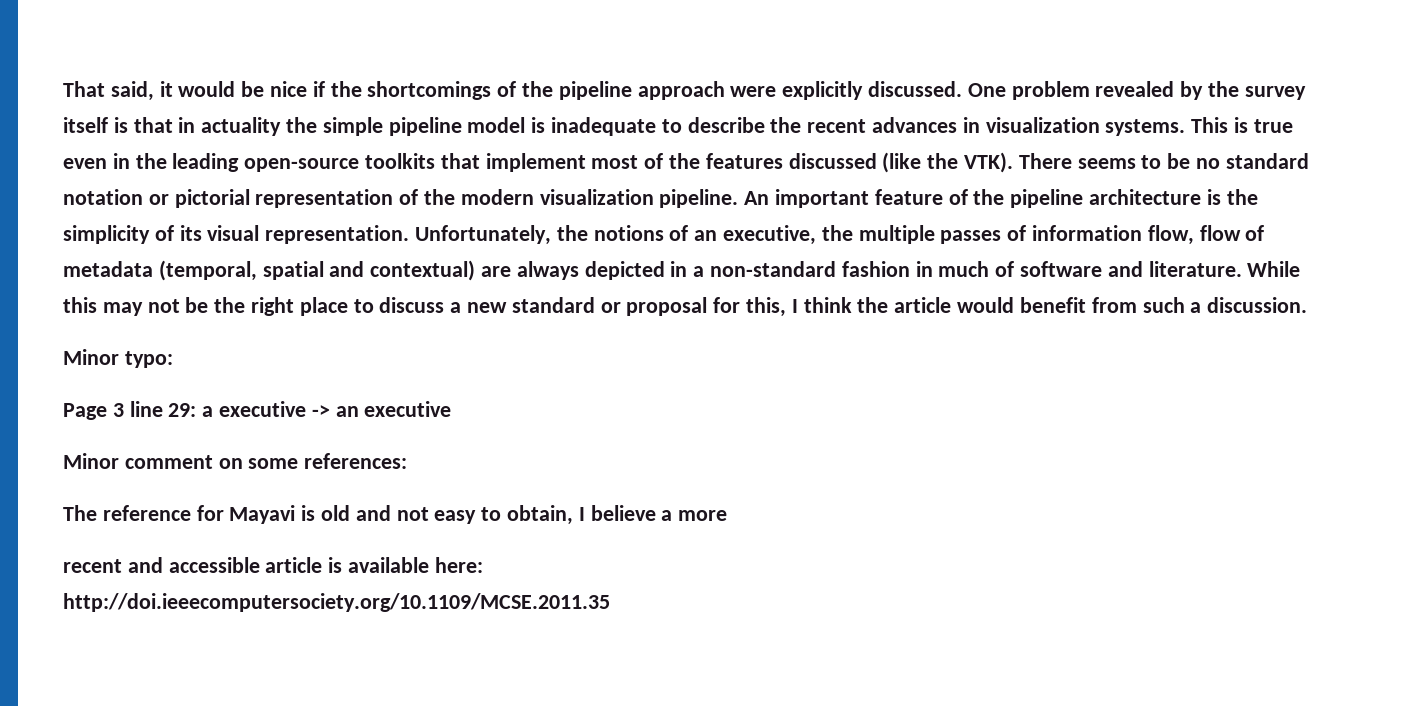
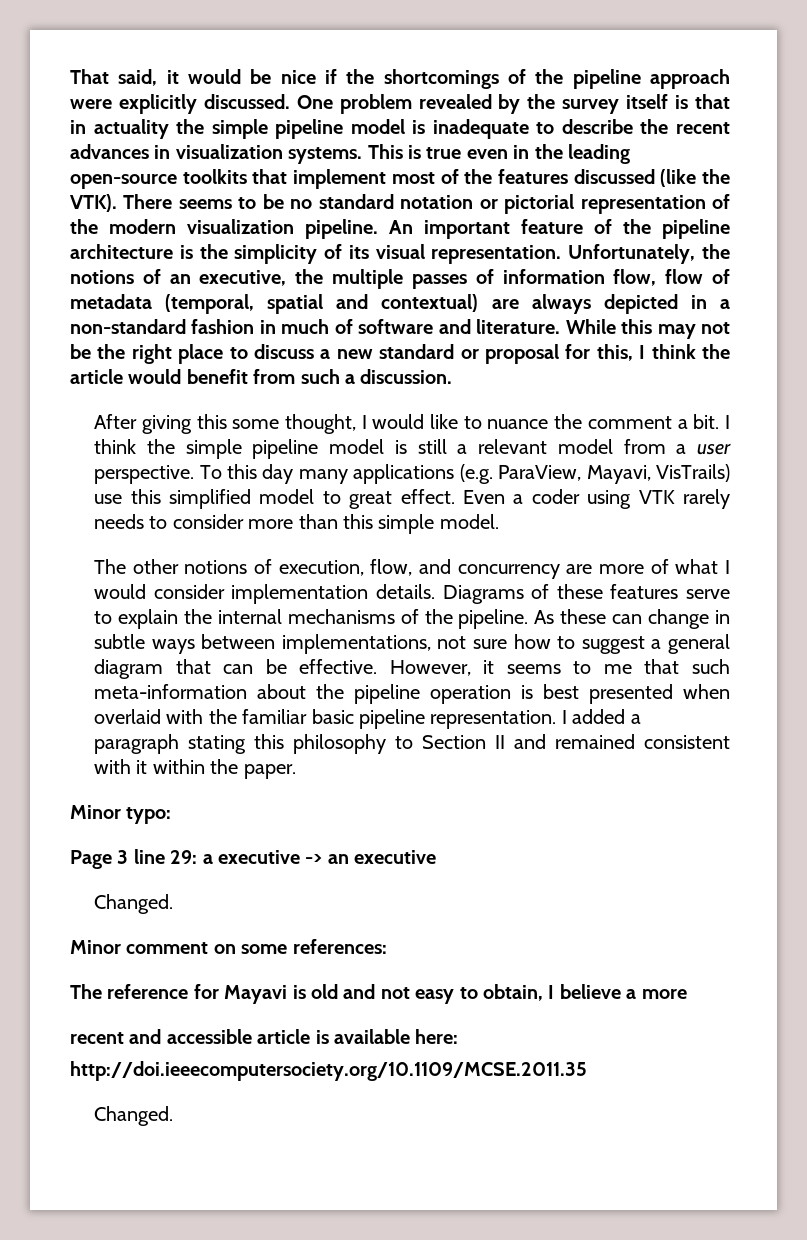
+ After giving this some thought, I would like to nuance the comment a bit. I think the simple pipeline model is still a relevant model from a user perspective. To this day many applications (e.g. ParaView, Mayavi, VisTrails) use this simplified model to great effect. Even a coder using VTK rarely needs to consider more than this simple model.
+ The other notions of execution, flow, and concurrency are more of what I would consider implementation details. Diagrams of these features serve to explain the internal mechanisms of the pipeline. As these can change in subtle ways between implementations, not sure how to suggest a general diagram that can be effective. However, it seems to me that such meta-information about the pipeline operation is best presented when overlaid with the familiar basic pipeline representation. I added a paragraph stating this philosophy to Section II and remained consistent with it within the paper.
  Page 3 line 29: a executive -> an executive
+ Changed.
  http://doi.ieeecomputersociety.org/10.1109/MCSE.2011.35
+ Changed.

